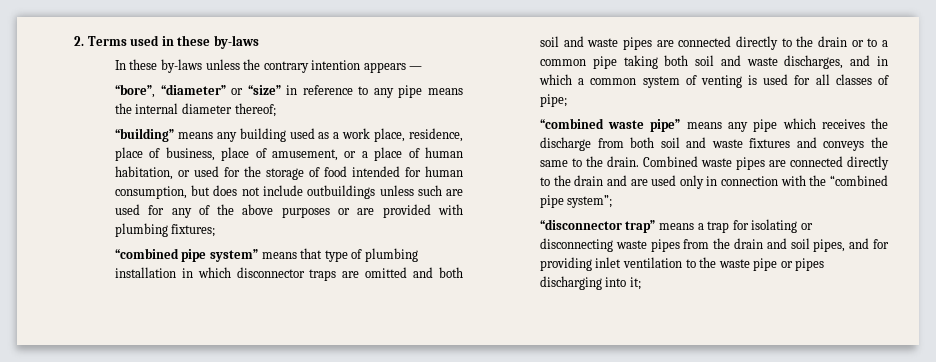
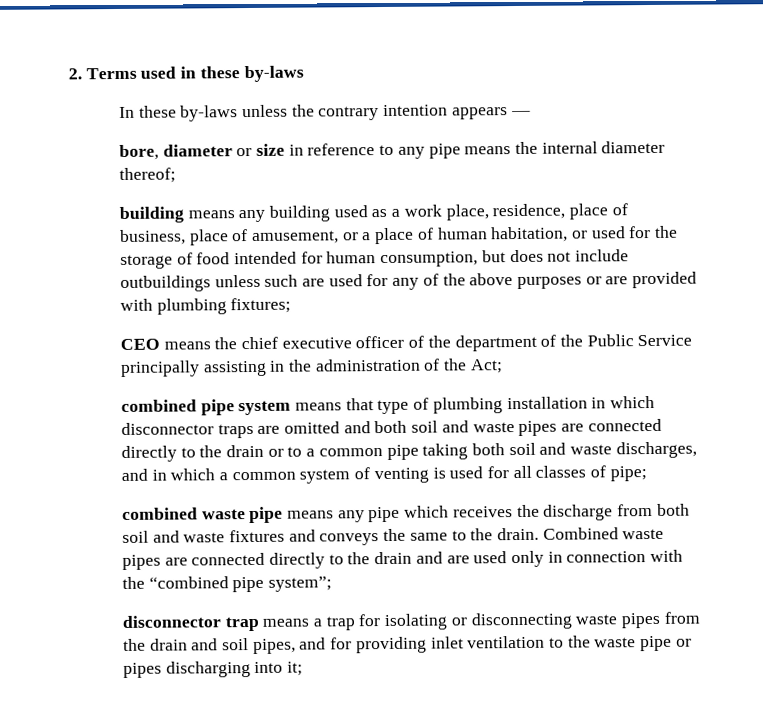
- “bore”, “diameter” or “size” in reference to any pipe means the internal diameter thereof;
+ bore, diameter or size in reference to any pipe means the internal diameter thereof;
- “building” means any building used as a work place, residence, place of business, place of amusement, or a place of human habitation, or used for the storage of food intended for human consumption, but does not include outbuildings unless such are used for any of the above purposes or are provided with plumbing fixtures;
+ building means any building used as a work place, residence, place of business, place of amusement, or a place of human habitation, or used for the storage of food intended for human consumption, but does not include outbuildings unless such are used for any of the above purposes or are provided with plumbing fixtures;
- “combined pipe system” means that type of plumbing installation in which disconnector traps are omitted and both soil and waste pipes are connected directly to the drain or to a common pipe taking both soil and waste discharges, and in which a common system of venting is used for all classes of pipe;
+ CEO means the chief executive officer of the department of the Public Service principally assisting in the administration of the Act;
+ combined pipe system means that type of plumbing installation in which disconnector traps are omitted and both soil and waste pipes are connected directly to the drain or to a common pipe taking both soil and waste discharges, and in which a common system of venting is used for all classes of pipe;
- “combined waste pipe” means any pipe which receives the discharge from both soil and waste fixtures and conveys the same to the drain.
+ combined waste pipe means any pipe which receives the discharge from both soil and waste fixtures and conveys the same to the drain.
- “disconnector trap” means a trap for isolating or disconnecting waste pipes from the drain and soil pipes, and for providing inlet ventilation to the waste pipe or pipes discharging into it;
+ disconnector trap means a trap for isolating or disconnecting waste pipes from the drain and soil pipes, and for providing inlet ventilation to the waste pipe or pipes discharging into it;

